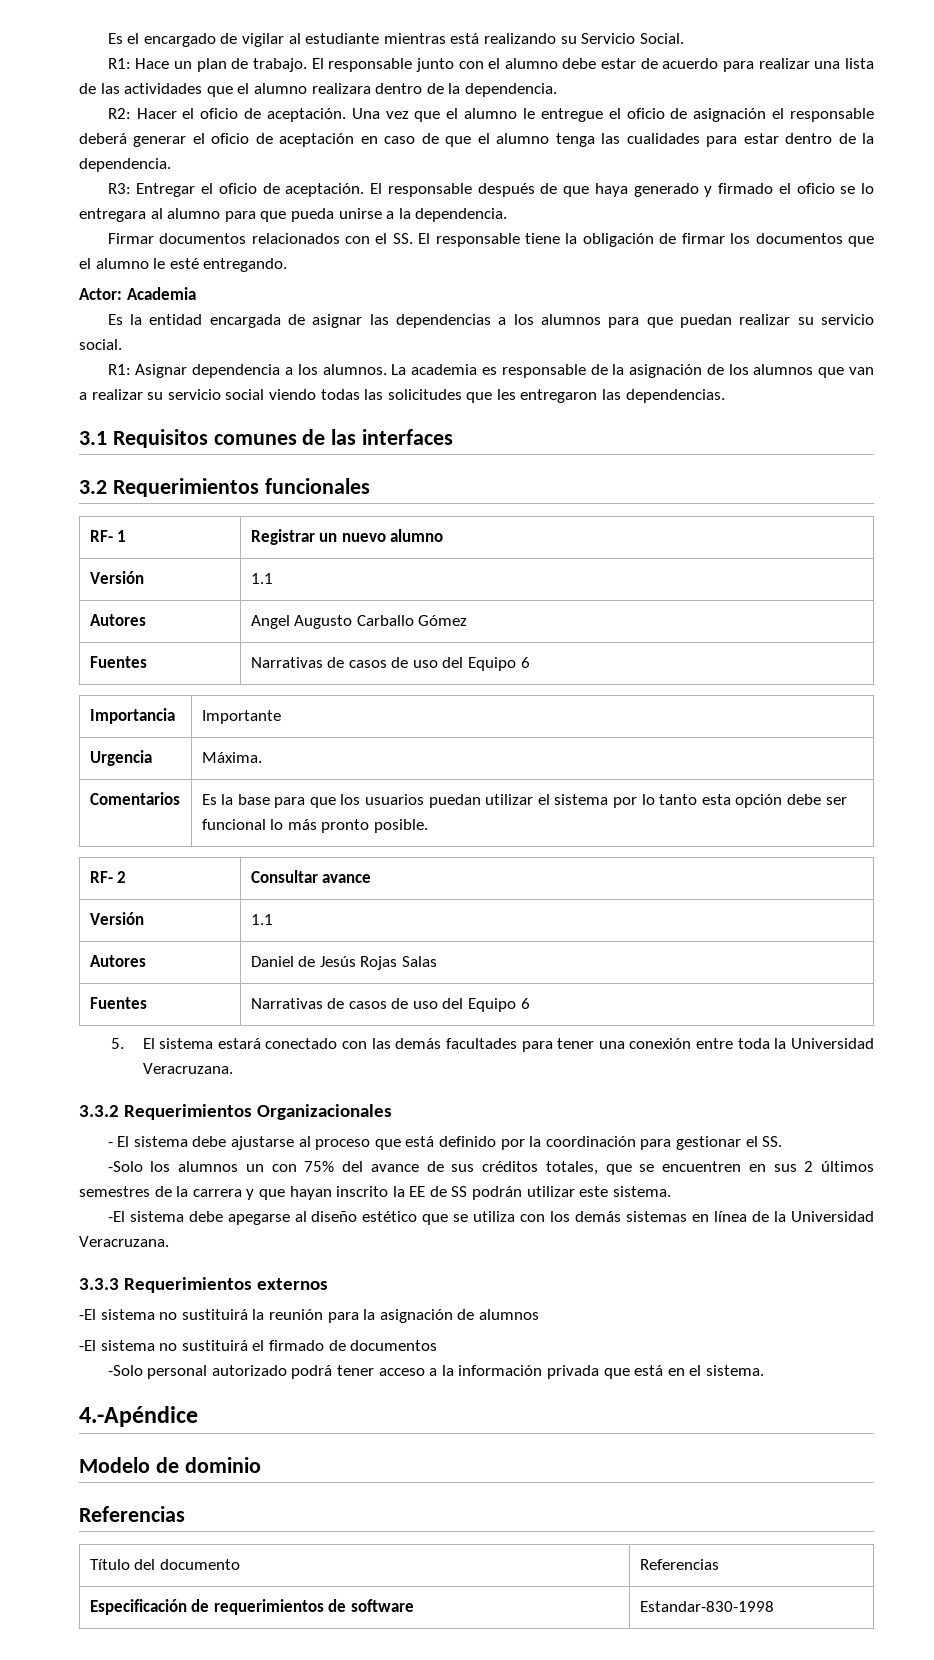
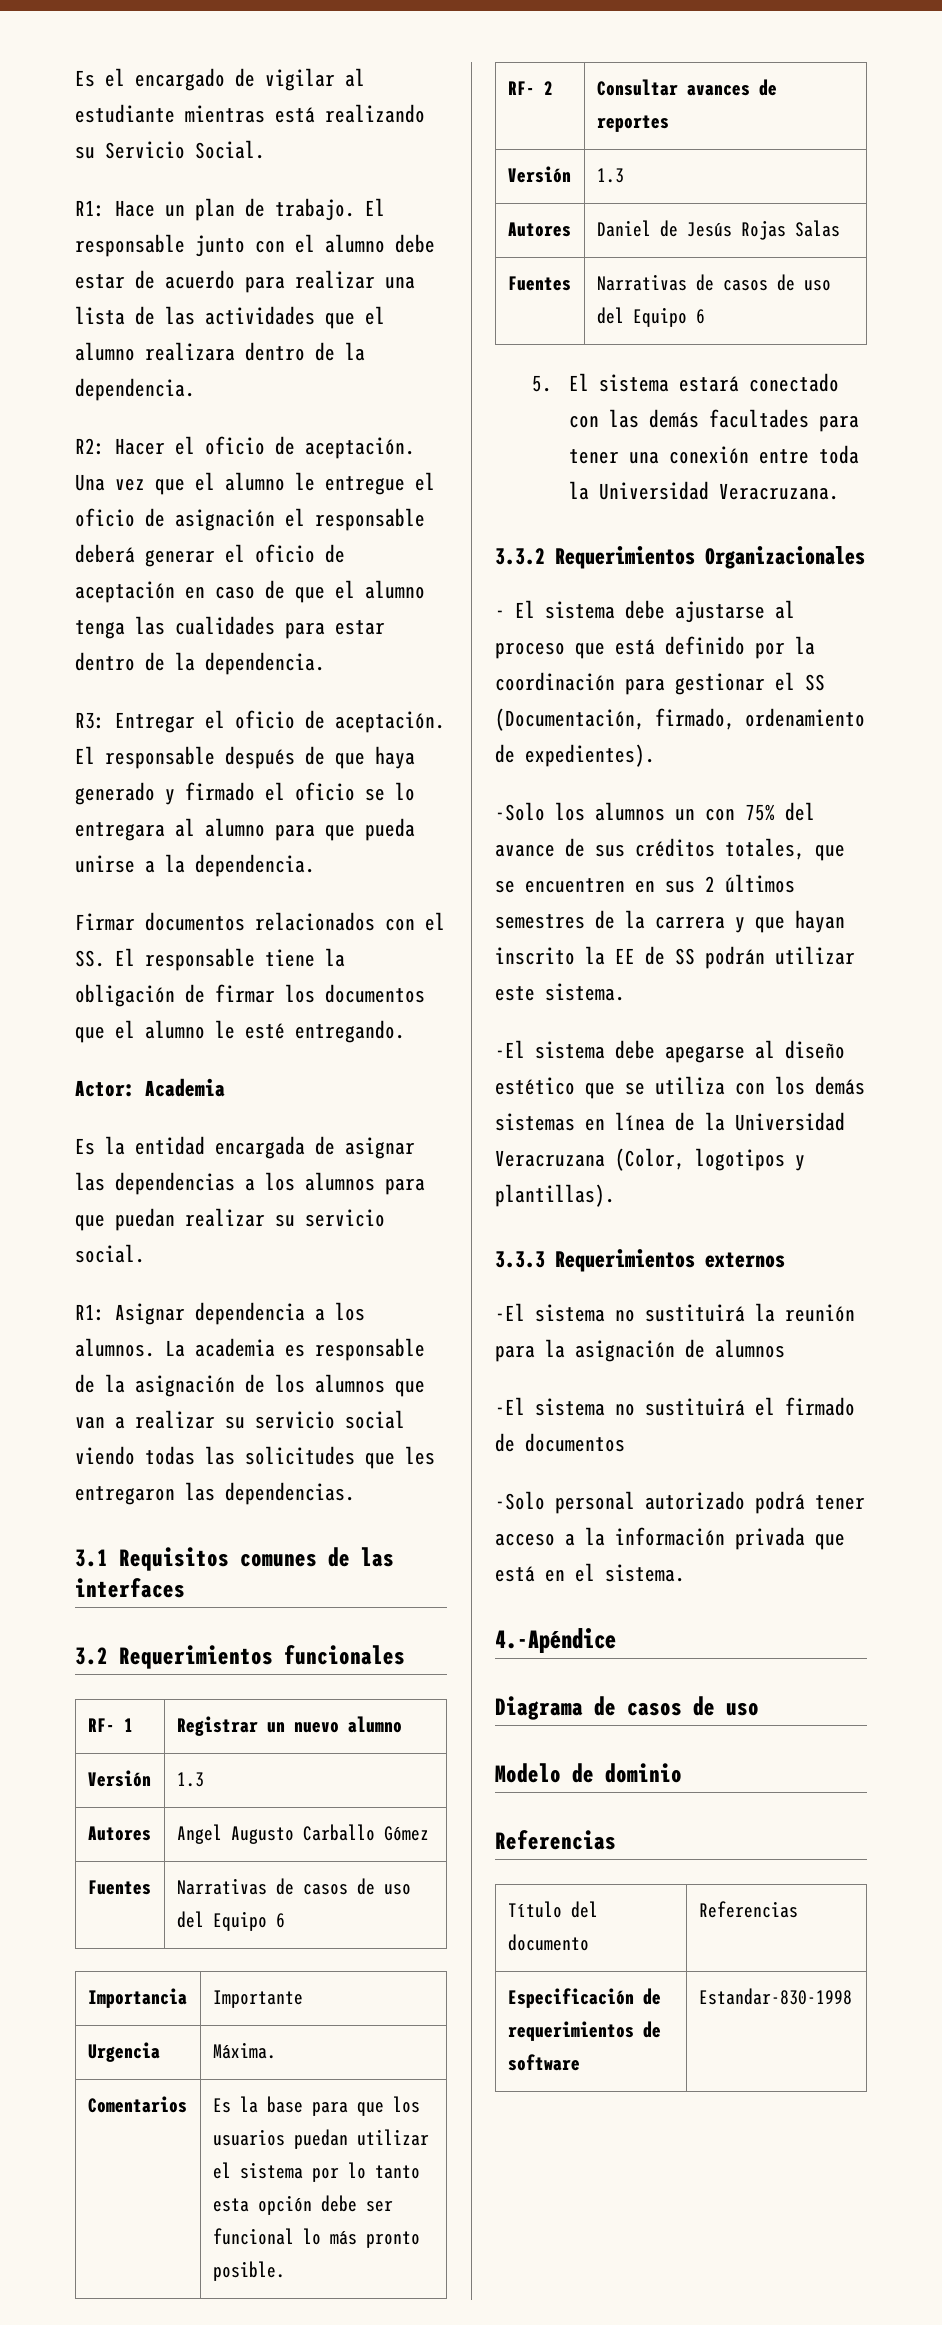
  RF- 1 | Registrar un nuevo alumno
- Versión | 1.1
+ Versión | 1.3
- RF- 2 | Consultar avance
- Versión | 1.1
+ RF- 2 | Consultar avances de reportes
+ Versión | 1.3
- - El sistema debe ajustarse al proceso que está definido por la coordinación para gestionar el SS.
+ - El sistema debe ajustarse al proceso que está definido por la coordinación para gestionar el SS (Documentación, firmado, ordenamiento de expedientes).
- -El sistema debe apegarse al diseño estético que se utiliza con los demás sistemas en línea de la Universidad Veracruzana.
+ -El sistema debe apegarse al diseño estético que se utiliza con los demás sistemas en línea de la Universidad Veracruzana (Color, logotipos y plantillas).
+ Diagrama de casos de uso

